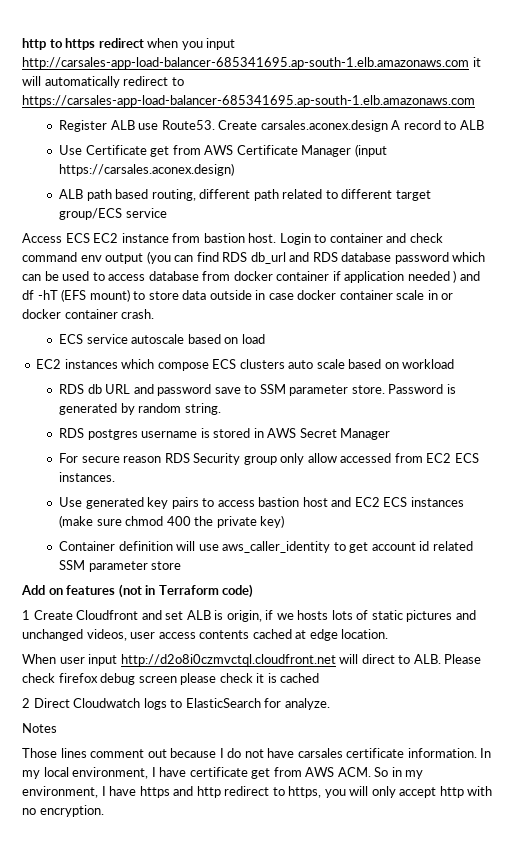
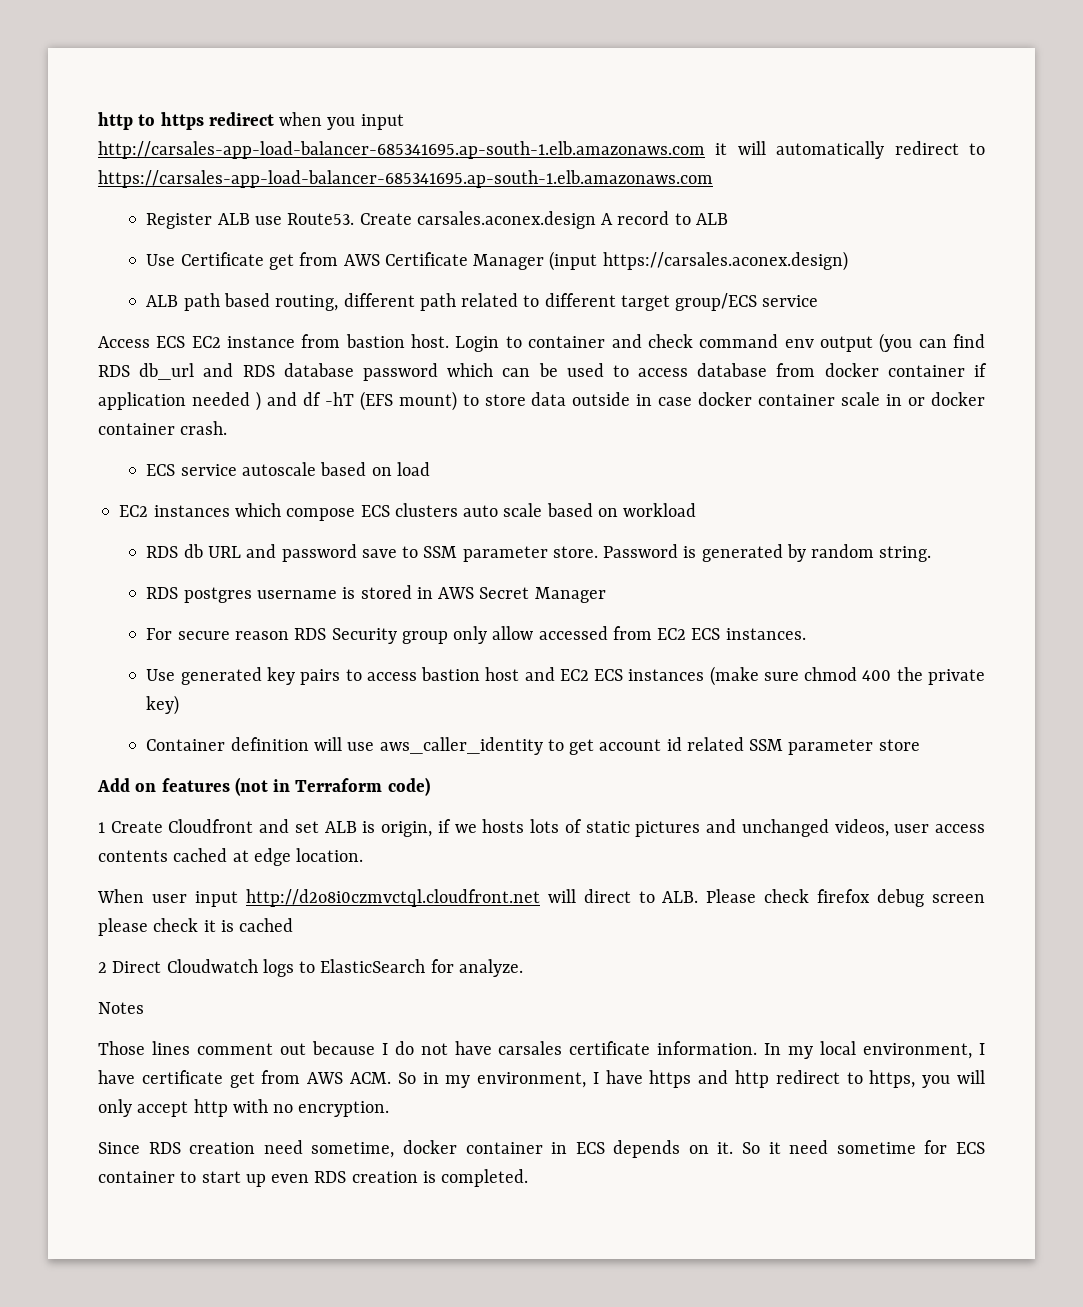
+ Since RDS creation need sometime, docker container in ECS depends on it. So it need sometime for ECS container to start up even RDS creation is completed.

